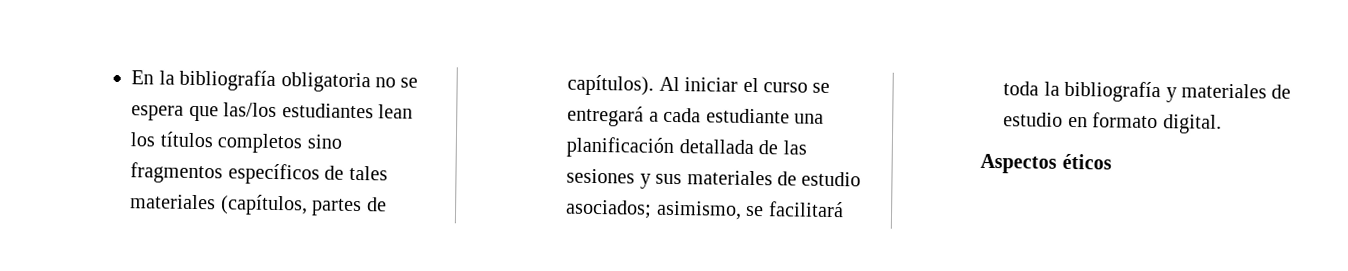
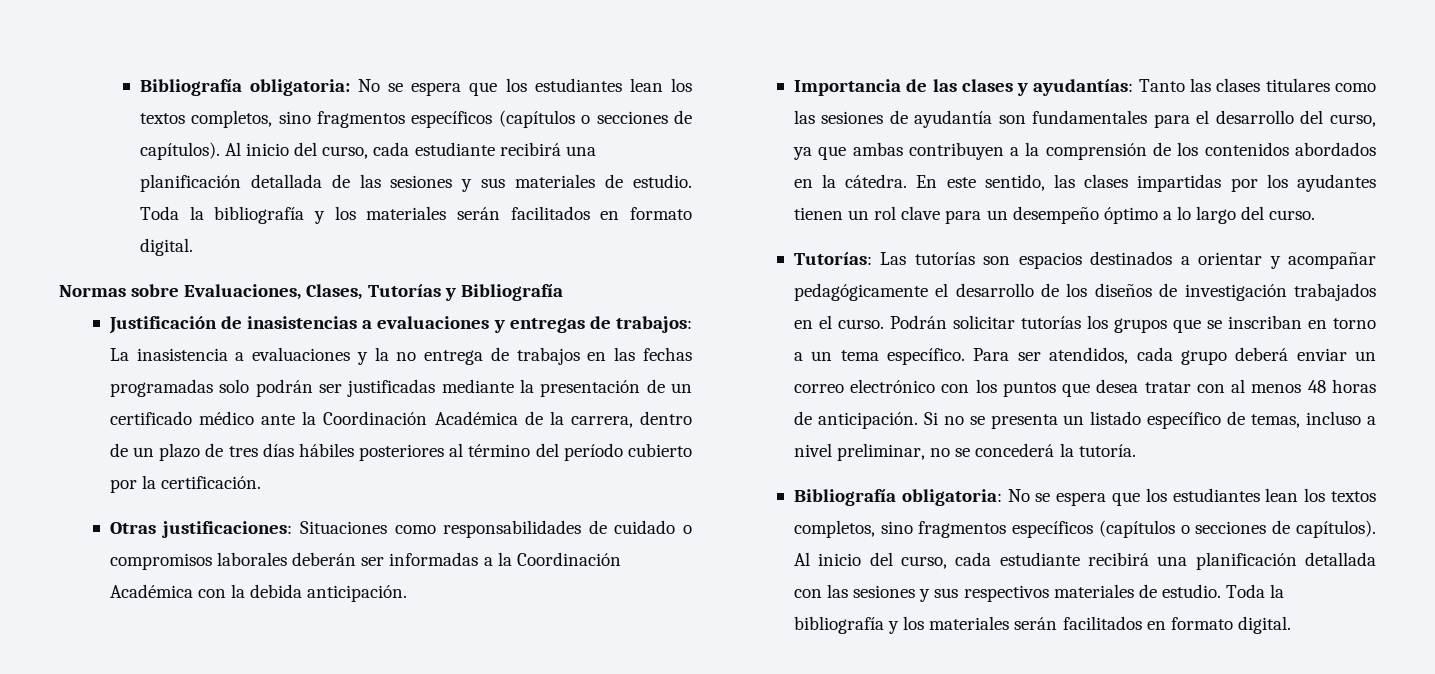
- En la bibliografía obligatoria no se espera que las/los estudiantes lean los títulos completos sino fragmentos específicos de tales materiales (capítulos, partes de capítulos). Al iniciar el curso se entregará a cada estudiante una planificación detallada de las sesiones y sus materiales de estudio asociados; asimismo, se facilitará toda la bibliografía y materiales de estudio en formato digital.
- Aspectos éticos
+ Bibliografía obligatoria: No se espera que los estudiantes lean los textos completos, sino fragmentos específicos (capítulos o secciones de capítulos). Al inicio del curso, cada estudiante recibirá una planificación detallada de las sesiones y sus materiales de estudio. Toda la bibliografía y los materiales serán facilitados en formato digital.
+ Normas sobre Evaluaciones, Clases, Tutorías y Bibliografía
+ Justificación de inasistencias a evaluaciones y entregas de trabajos: La inasistencia a evaluaciones y la no entrega de trabajos en las fechas programadas solo podrán ser justificadas mediante la presentación de un certificado médico ante la Coordinación Académica de la carrera, dentro de un plazo de tres días hábiles posteriores al término del período cubierto por la certificación.
+ Otras justificaciones: Situaciones como responsabilidades de cuidado o compromisos laborales deberán ser informadas a la Coordinación Académica con la debida anticipación.
+ Importancia de las clases y ayudantías: Tanto las clases titulares como las sesiones de ayudantía son fundamentales para el desarrollo del curso, ya que ambas contribuyen a la comprensión de los contenidos abordados en la cátedra. En este sentido, las clases impartidas por los ayudantes tienen un rol clave para un desempeño óptimo a lo largo del curso.
+ Tutorías: Las tutorías son espacios destinados a orientar y acompañar pedagógicamente el desarrollo de los diseños de investigación trabajados en el curso. Podrán solicitar tutorías los grupos que se inscriban en torno a un tema específico. Para ser atendidos, cada grupo deberá enviar un correo electrónico con los puntos que desea tratar con al menos 48 horas de anticipación. Si no se presenta un listado específico de temas, incluso a nivel preliminar, no se concederá la tutoría.
+ Bibliografía obligatoria: No se espera que los estudiantes lean los textos completos, sino fragmentos específicos (capítulos o secciones de capítulos). Al inicio del curso, cada estudiante recibirá una planificación detallada con las sesiones y sus respectivos materiales de estudio. Toda la bibliografía y los materiales serán facilitados en formato digital.

